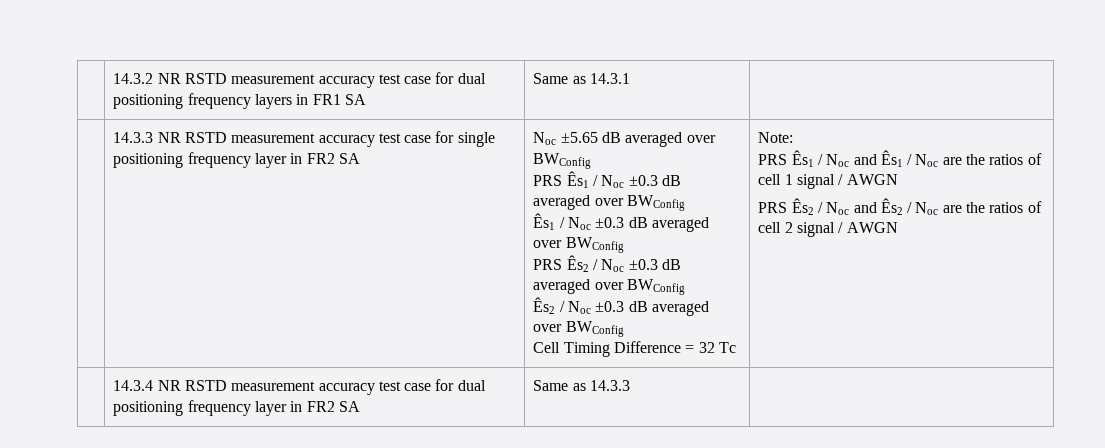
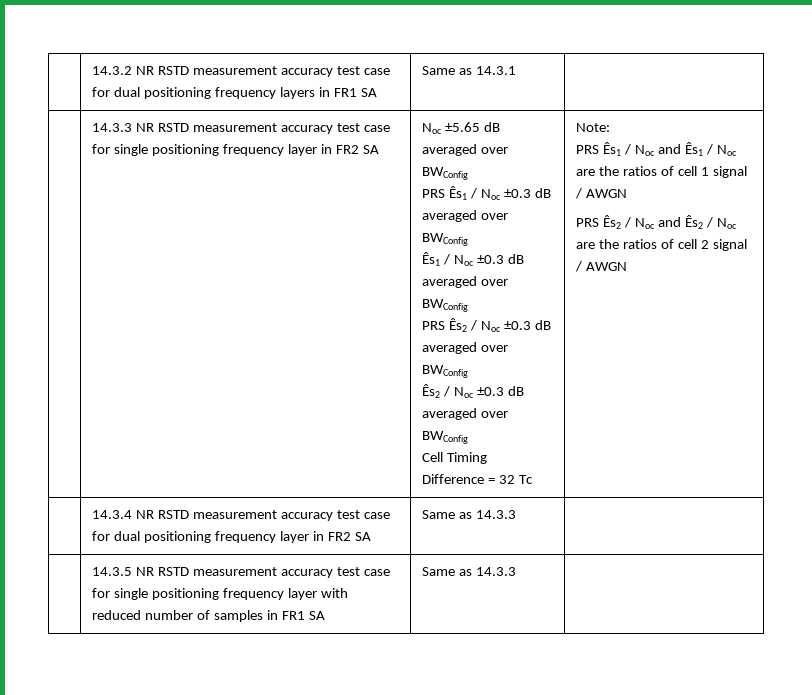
+ | 14.3.5 NR RSTD measurement accuracy test case for single positioning frequency layer with reduced number of samples in FR1 SA | Same as 14.3.3 |

